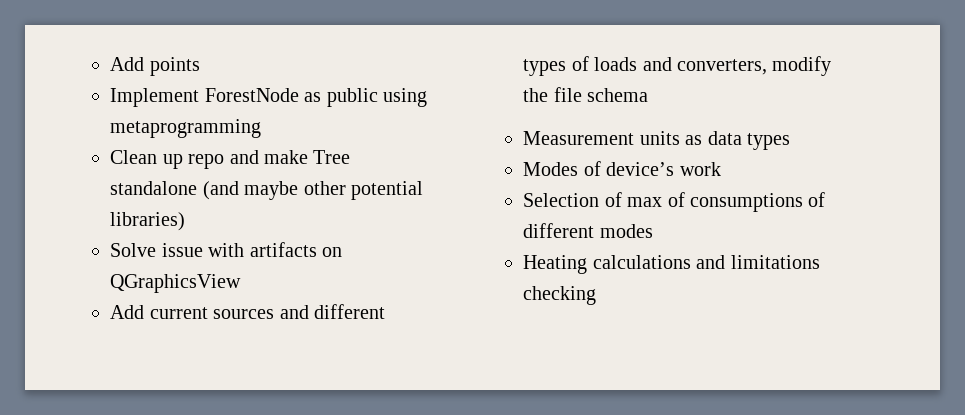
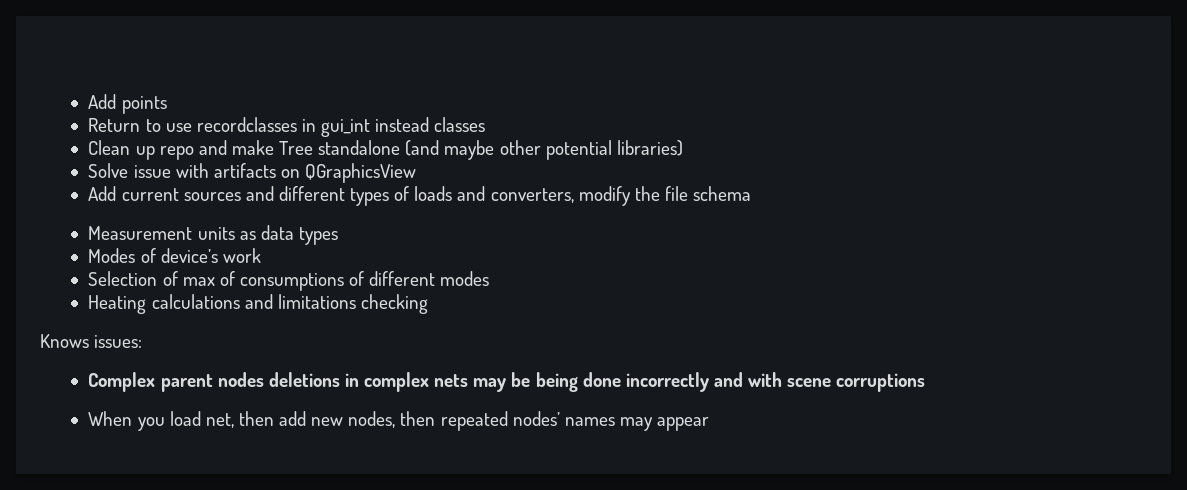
- Implement ForestNode as public using metaprogramming
+ Return to use recordclasses in gui_int instead classes
+ Knows issues:
+ Complex parent nodes deletions in complex nets may be being done incorrectly and with scene corruptions
+ When you load net, then add new nodes, then repeated nodes’ names may appear

